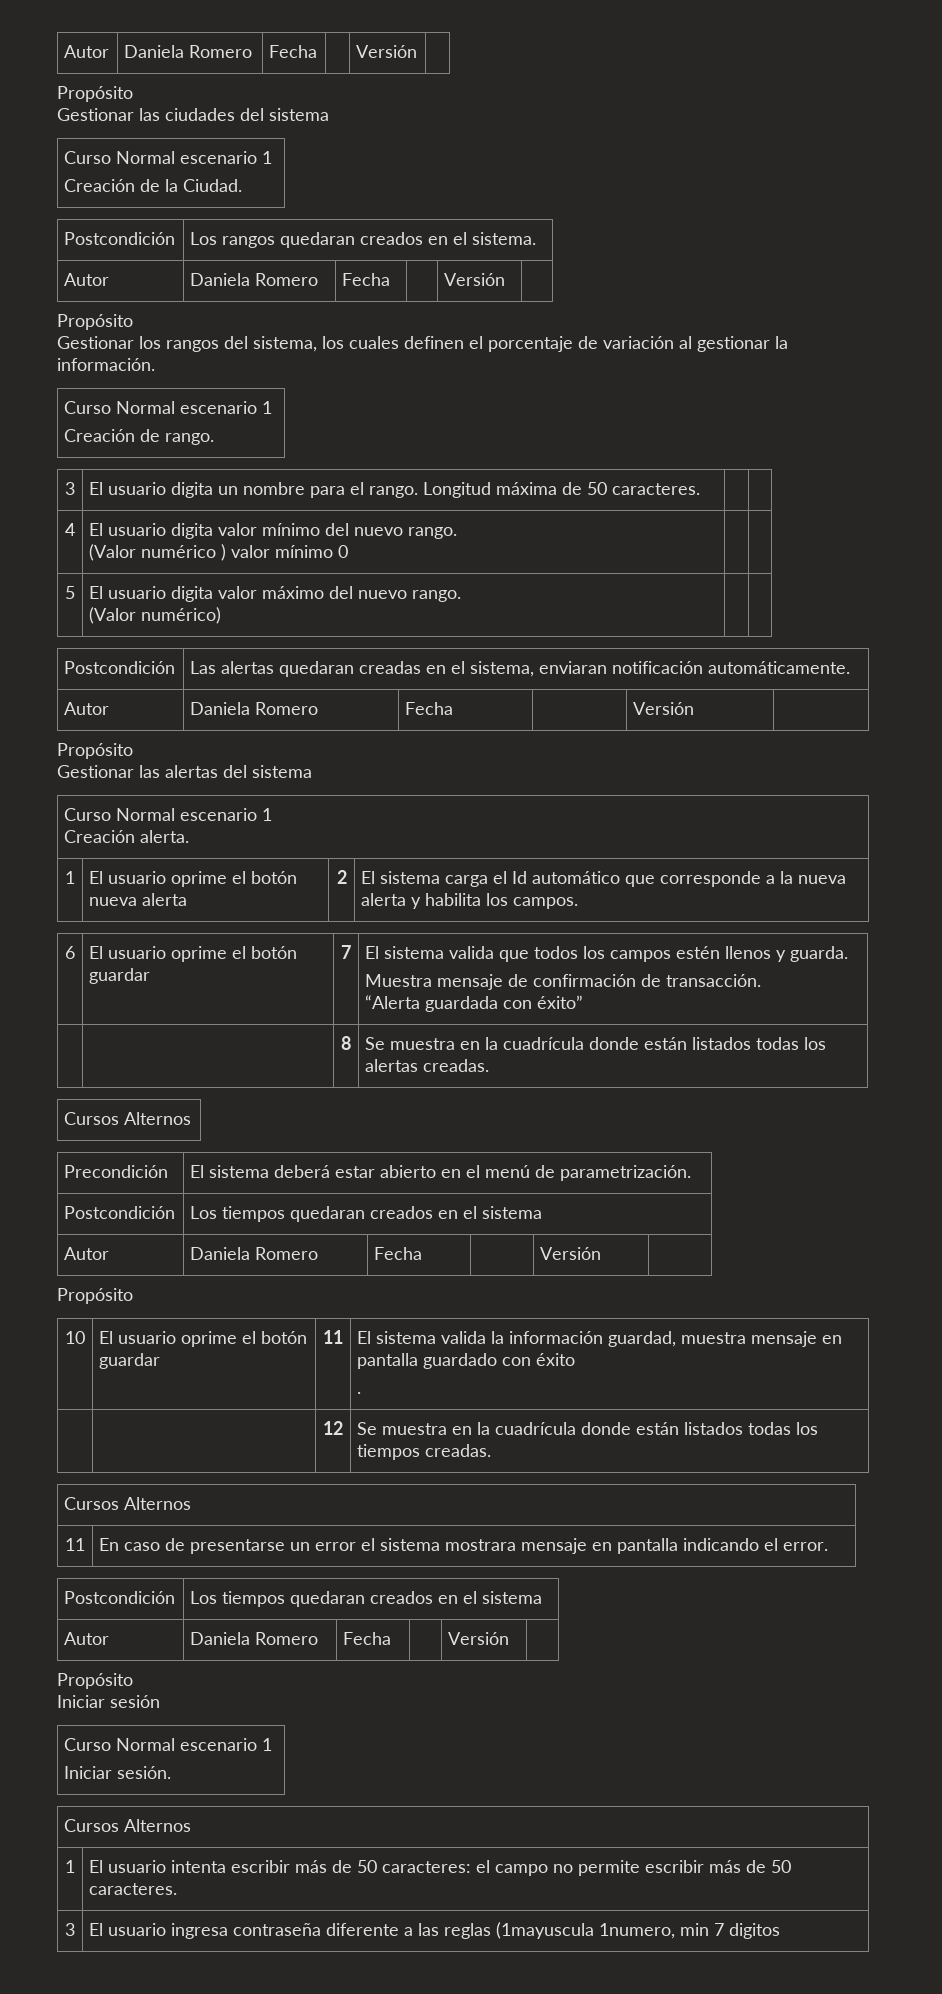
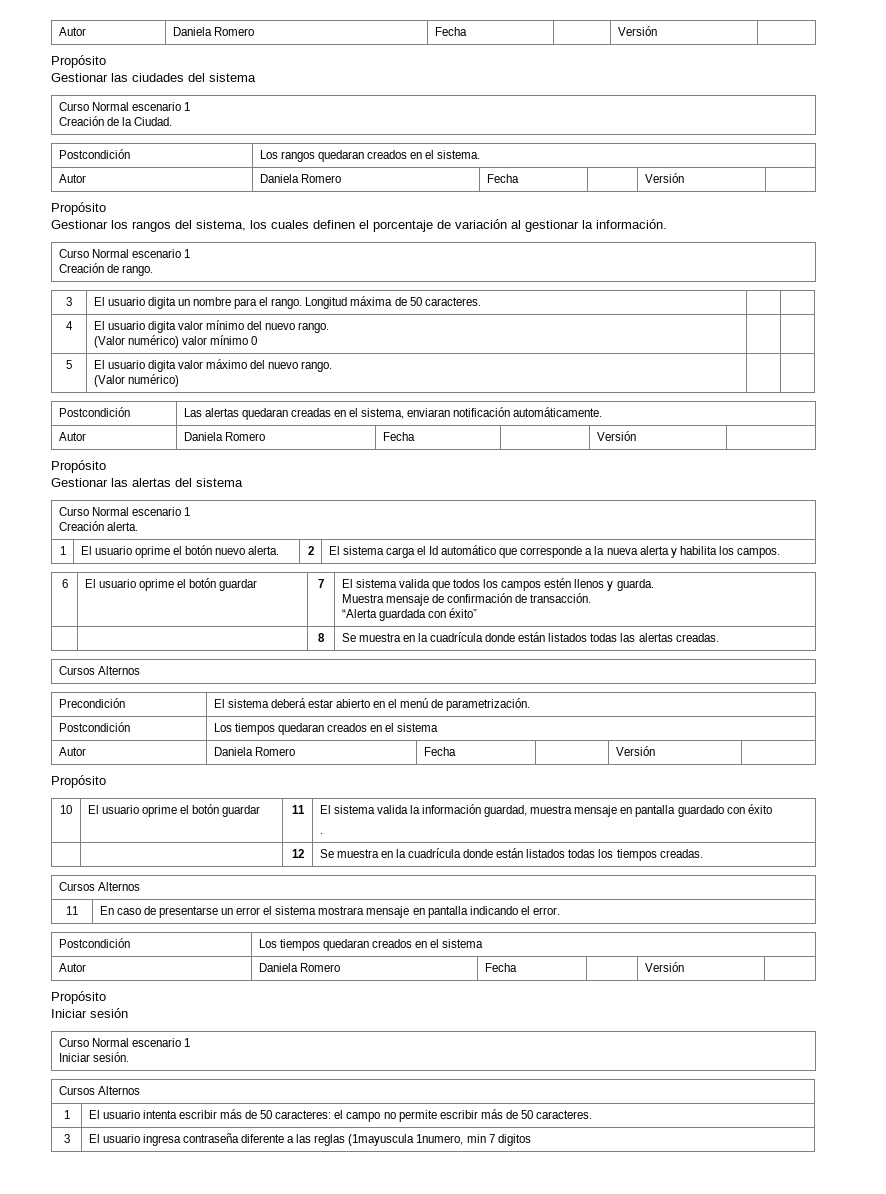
  4 | El usuario digita valor mínimo del nuevo rango.
- (Valor numérico ) valor mínimo 0 | |
+ (Valor numérico) valor mínimo 0 | |
- 1 | El usuario oprime el botón nueva alerta | 2 | El sistema carga el Id automático que corresponde a la nueva alerta y habilita los campos.
+ 1 | El usuario oprime el botón nuevo alerta. | 2 | El sistema carga el Id automático que corresponde a la nueva alerta y habilita los campos.
- | | 8 | Se muestra en la cuadrícula donde están listados todas los alertas creadas.
+ | | 8 | Se muestra en la cuadrícula donde están listados todas las alertas creadas.

